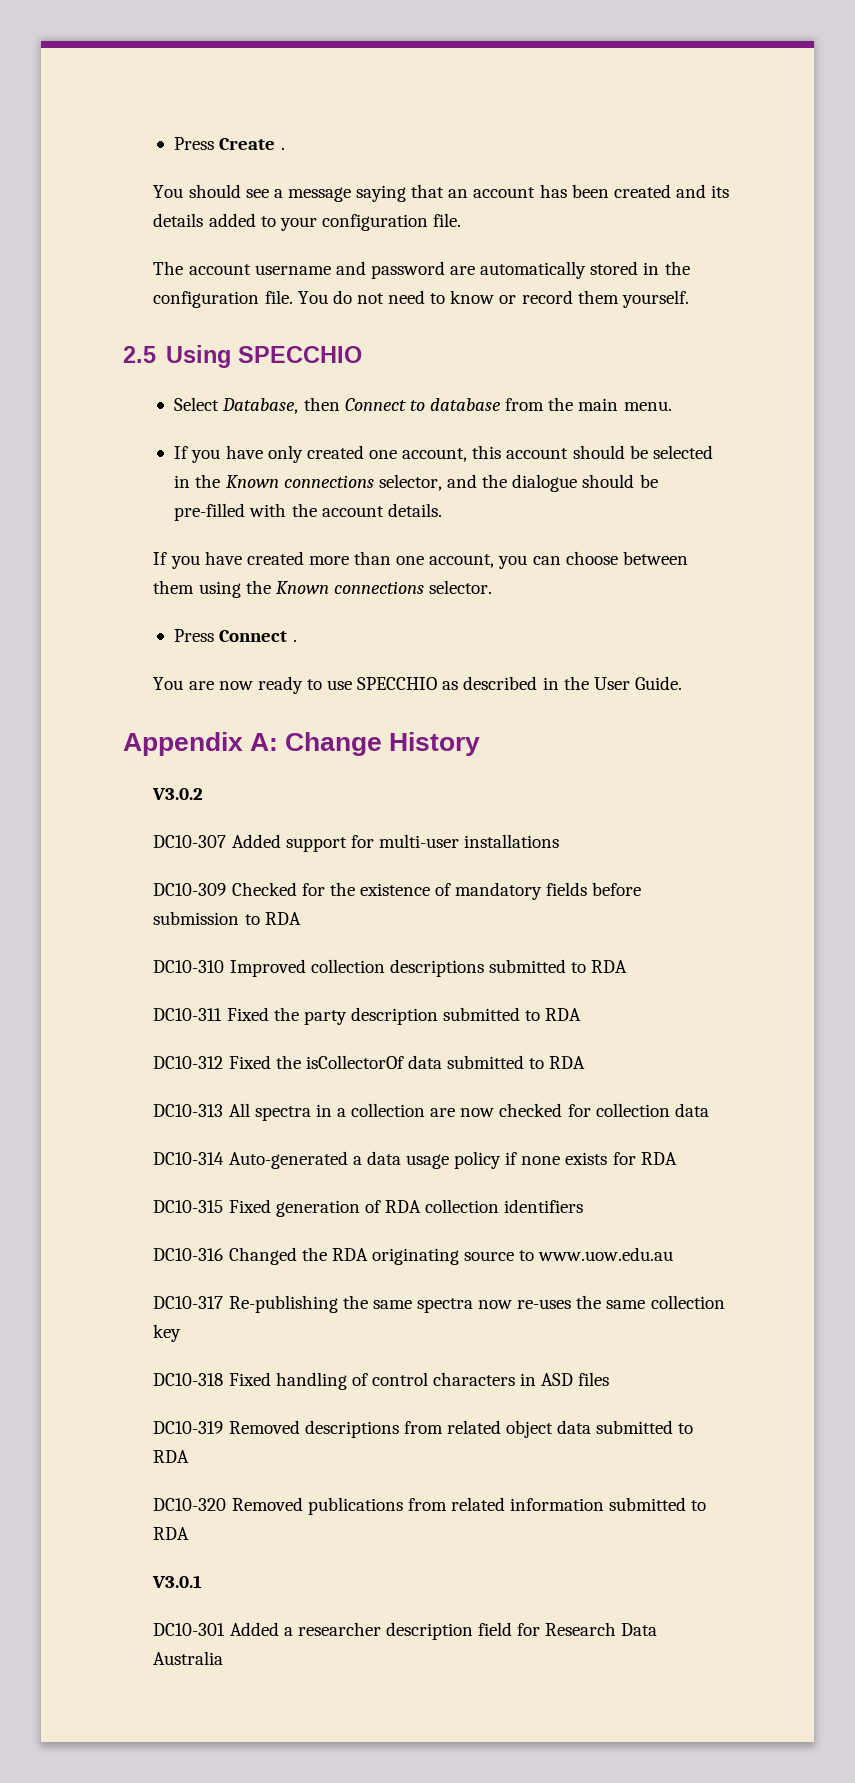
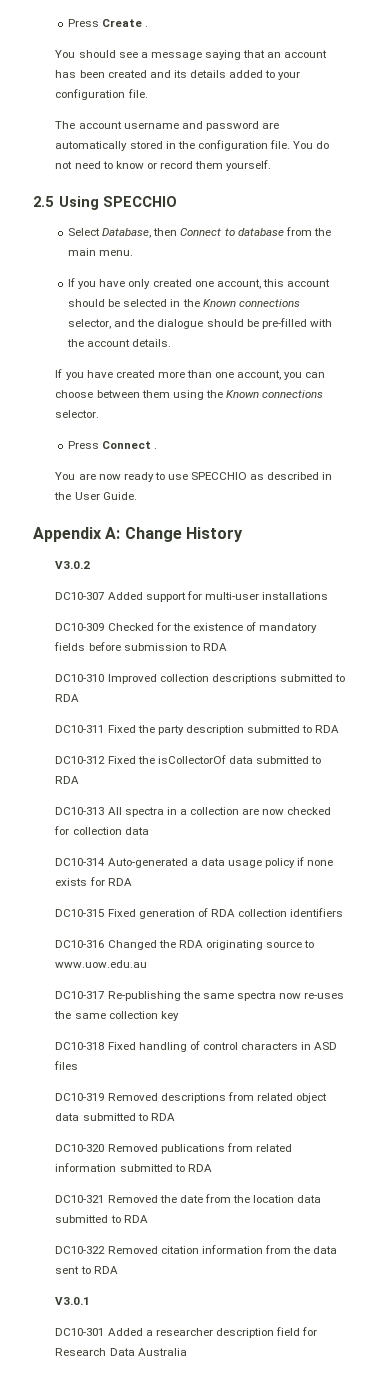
+ DC10-321 Removed the date from the location data submitted to RDA
+ DC10-322 Removed citation information from the data sent to RDA

